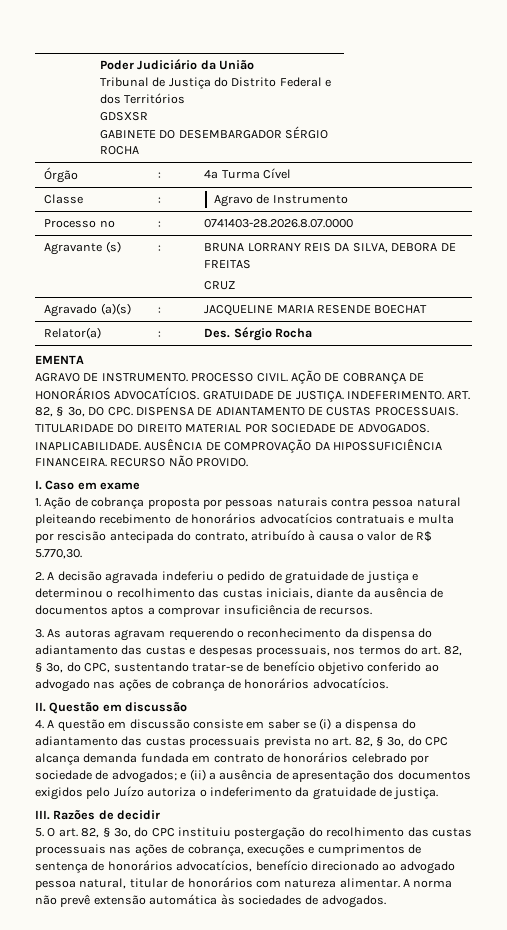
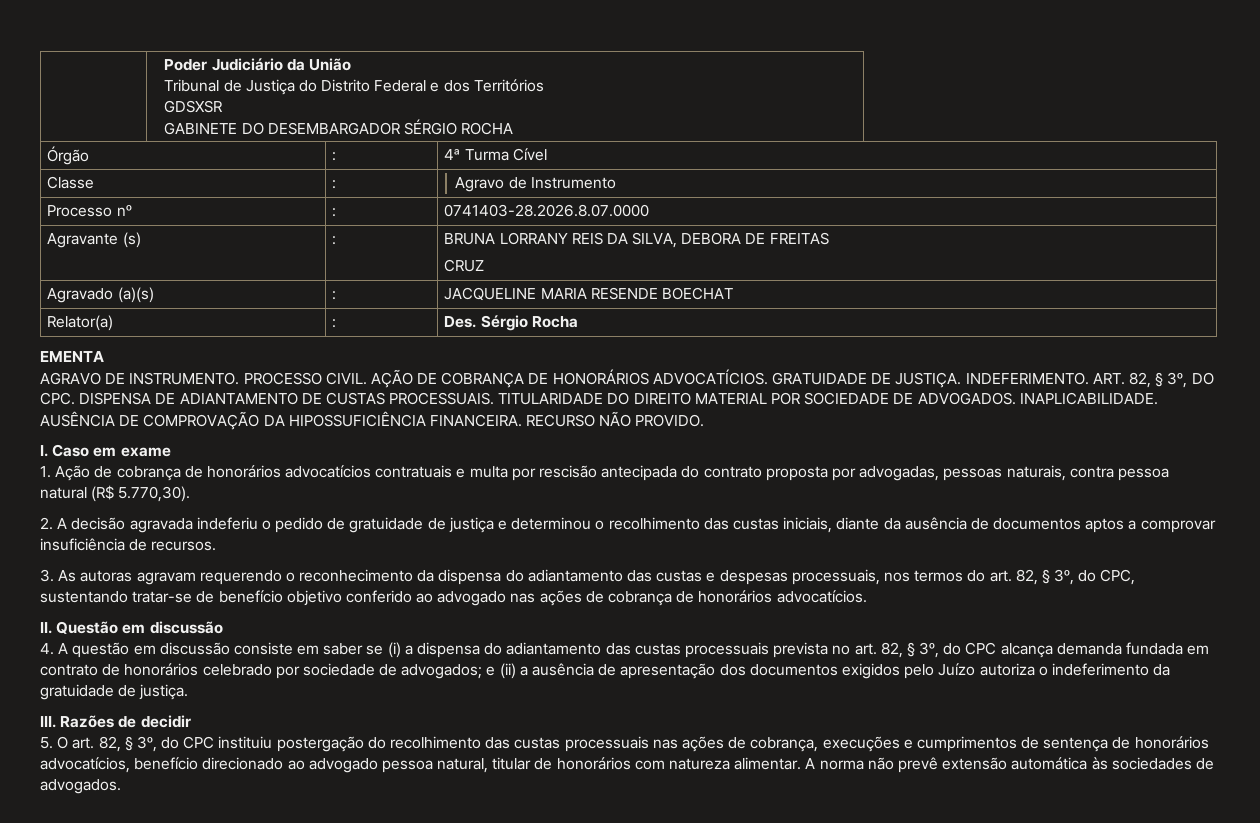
- 1. Ação de cobrança proposta por pessoas naturais contra pessoa natural pleiteando recebimento de honorários advocatícios contratuais e multa por rescisão antecipada do contrato, atribuído à causa o valor de R$ 5.770,30.
+ 1. Ação de cobrança de honorários advocatícios contratuais e multa por rescisão antecipada do contrato proposta por advogadas, pessoas naturais, contra pessoa natural (R$ 5.770,30).

